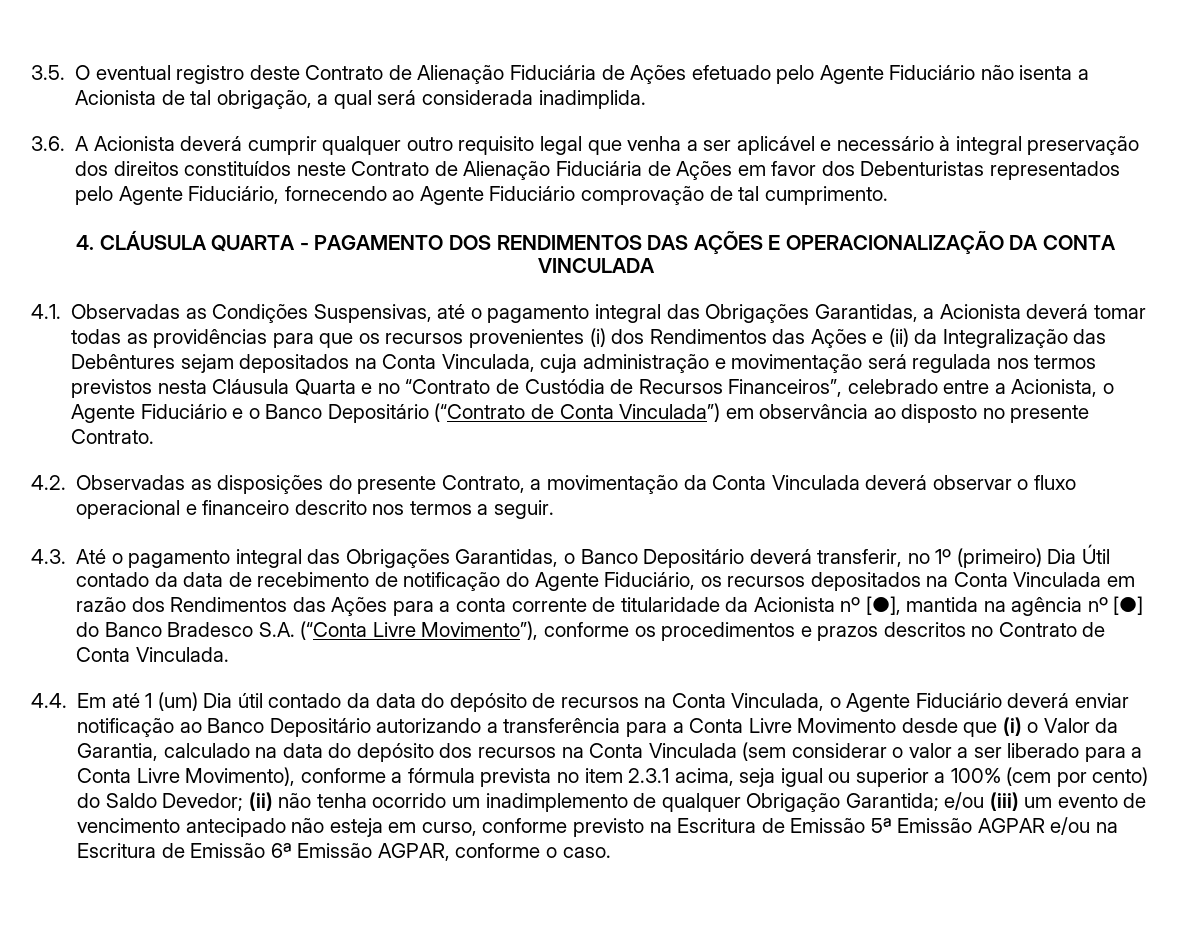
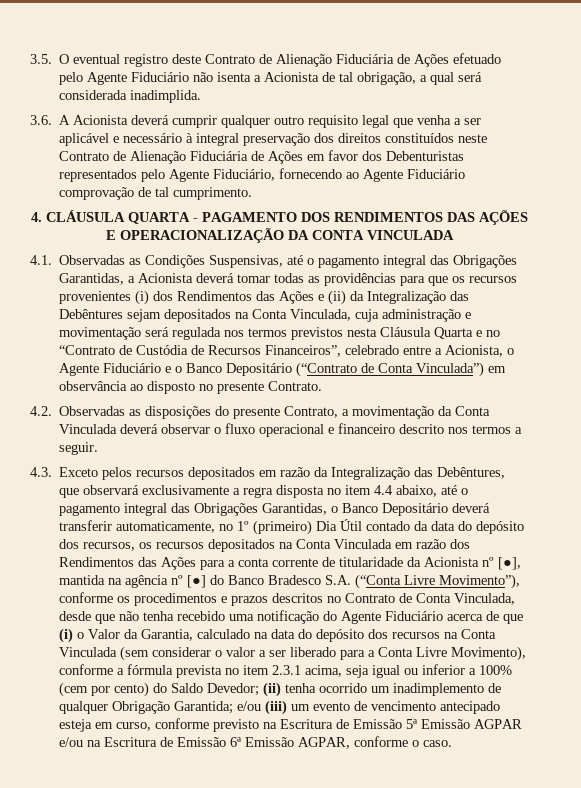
- 4.3. Até o pagamento integral das Obrigações Garantidas, o Banco Depositário deverá transferir, no 1º (primeiro) Dia Útil contado da data de recebimento de notificação do Agente Fiduciário, os recursos depositados na Conta Vinculada em razão dos Rendimentos das Ações para a conta corrente de titularidade da Acionista nº [●], mantida na agência nº [●] do Banco Bradesco S.A. (“Conta Livre Movimento”), conforme os procedimentos e prazos descritos no Contrato de Conta Vinculada.
- 4.4. Em até 1 (um) Dia útil contado da data do depósito de recursos na Conta Vinculada, o Agente Fiduciário deverá enviar notificação ao Banco Depositário autorizando a transferência para a Conta Livre Movimento desde que (i) o Valor da Garantia, calculado na data do depósito dos recursos na Conta Vinculada (sem considerar o valor a ser liberado para a Conta Livre Movimento), conforme a fórmula prevista no item 2.3.1 acima, seja igual ou superior a 100% (cem por cento) do Saldo Devedor;
+ 4.3. Exceto pelos recursos depositados em razão da Integralização das Debêntures, que observará exclusivamente a regra disposta no item 4.4 abaixo, até o pagamento integral das Obrigações Garantidas, o Banco Depositário deverá transferir automaticamente, no 1º (primeiro) Dia Útil contado da data do depósito dos recursos, os recursos depositados na Conta Vinculada em razão dos Rendimentos das Ações para a conta corrente de titularidade da Acionista nº [●], mantida na agência nº [●] do Banco Bradesco S.A. (“Conta Livre Movimento”), conforme os procedimentos e prazos descritos no Contrato de Conta Vinculada, desde que não tenha recebido uma notificação do Agente Fiduciário acerca de que (i) o Valor da Garantia, calculado na data do depósito dos recursos na Conta Vinculada (sem considerar o valor a ser liberado para a Conta Livre Movimento), conforme a fórmula prevista no item 2.3.1 acima, seja igual ou inferior a 100% (cem por cento) do Saldo Devedor;
- (ii) não tenha ocorrido um inadimplemento de qualquer Obrigação Garantida;
+ (ii) tenha ocorrido um inadimplemento de qualquer Obrigação Garantida;
- e/ou (iii) um evento de vencimento antecipado não esteja em curso, conforme previsto na Escritura de Emissão 5ª Emissão AGPAR e/ou na Escritura de Emissão 6ª Emissão AGPAR, conforme o caso.
+ e/ou (iii) um evento de vencimento antecipado esteja em curso, conforme previsto na Escritura de Emissão 5ª Emissão AGPAR e/ou na Escritura de Emissão 6ª Emissão AGPAR, conforme o caso.

